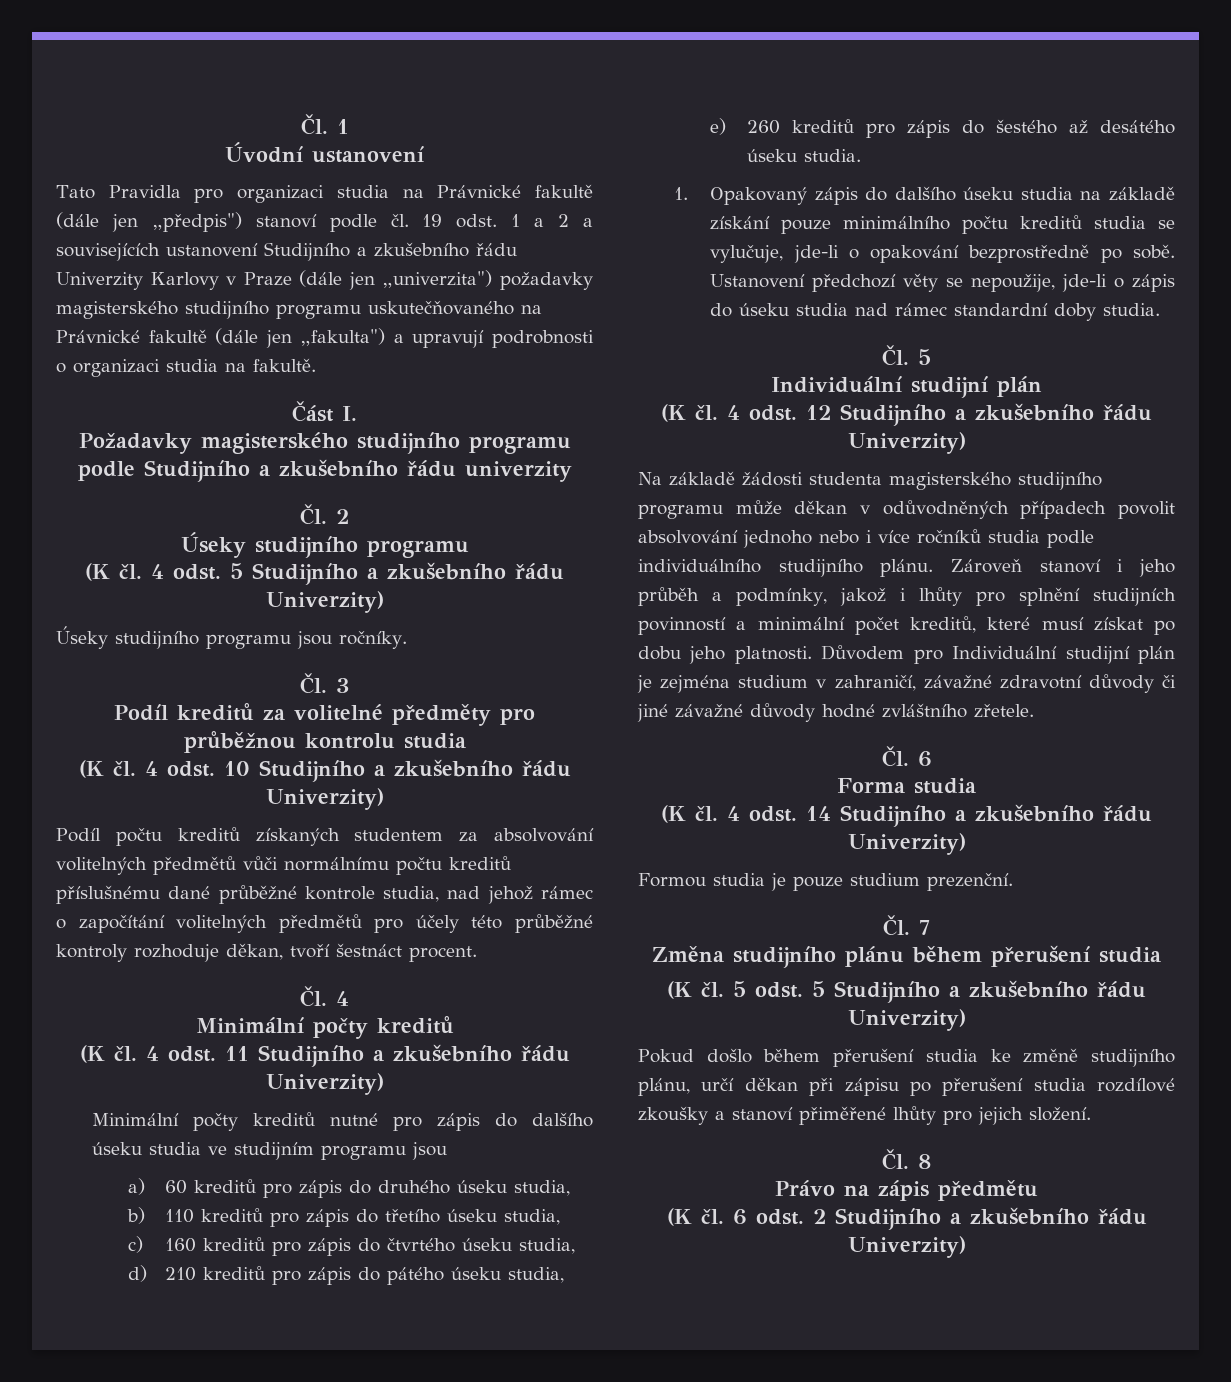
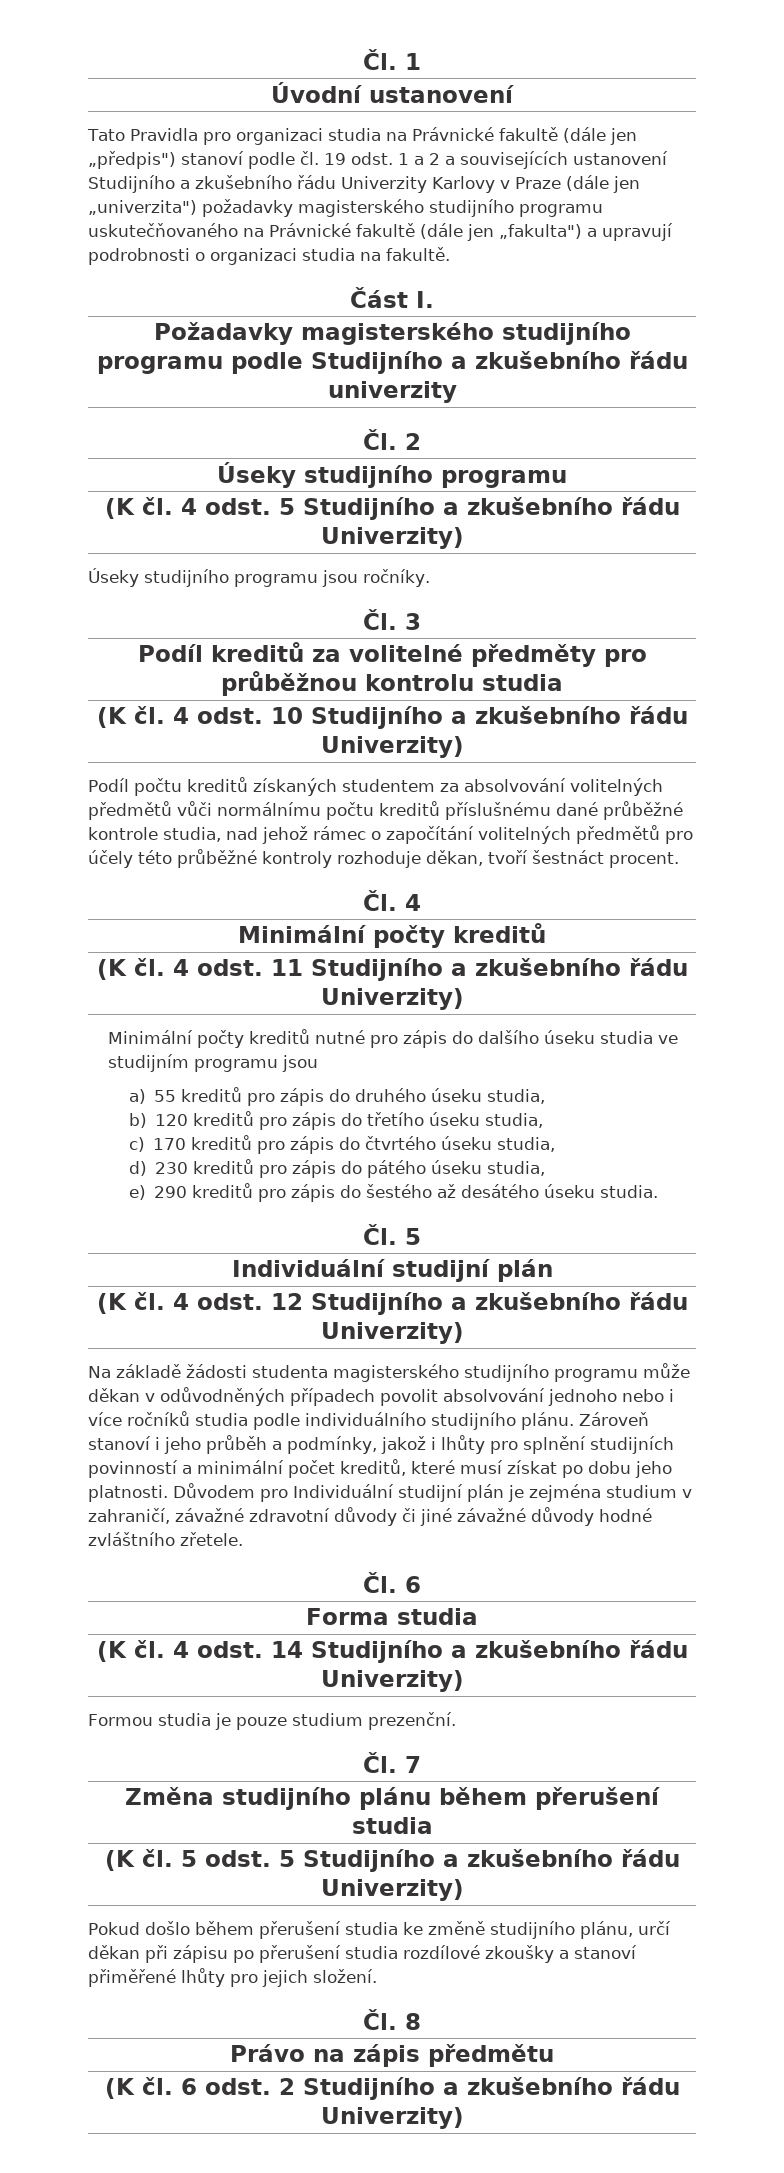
- a) 60 kreditů pro zápis do druhého úseku studia,
+ a) 55 kreditů pro zápis do druhého úseku studia,
- b) 110 kreditů pro zápis do třetího úseku studia,
+ b) 120 kreditů pro zápis do třetího úseku studia,
- c) 160 kreditů pro zápis do čtvrtého úseku studia,
+ c) 170 kreditů pro zápis do čtvrtého úseku studia,
- d) 210 kreditů pro zápis do pátého úseku studia,
+ d) 230 kreditů pro zápis do pátého úseku studia,
- e) 260 kreditů pro zápis do šestého až desátého úseku studia.
+ e) 290 kreditů pro zápis do šestého až desátého úseku studia.
- 1. Opakovaný zápis do dalšího úseku studia na základě získání pouze minimálního počtu kreditů studia se vylučuje, jde-li o opakování bezprostředně po sobě. Ustanovení předchozí věty se nepoužije, jde-li o zápis do úseku studia nad rámec standardní doby studia.

